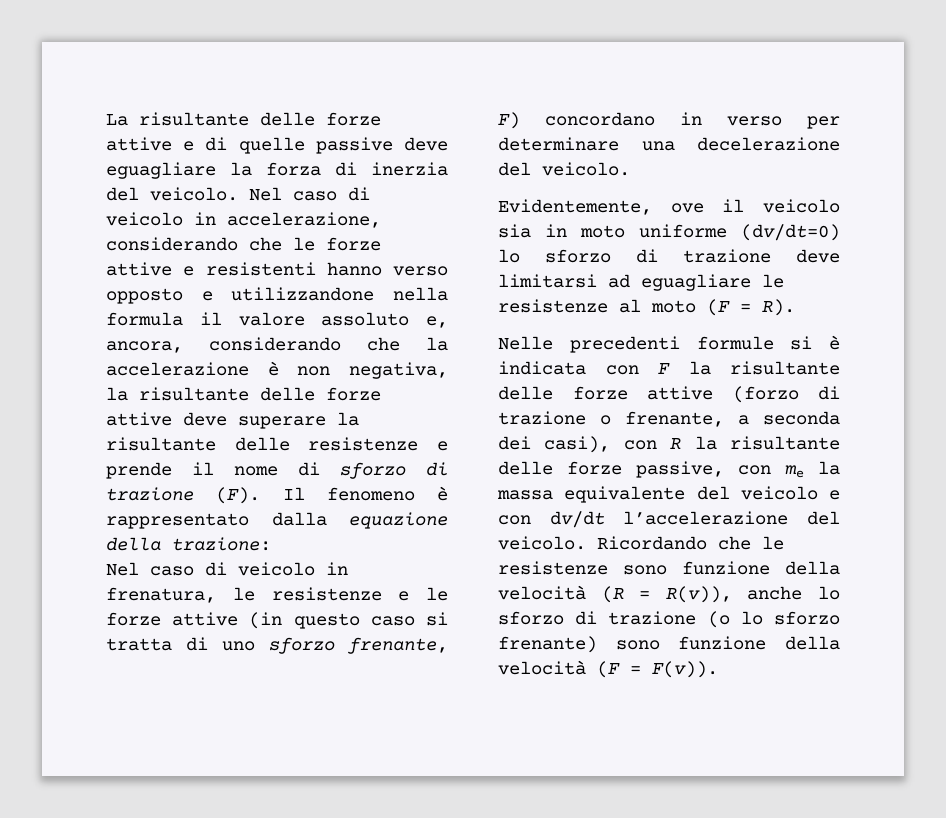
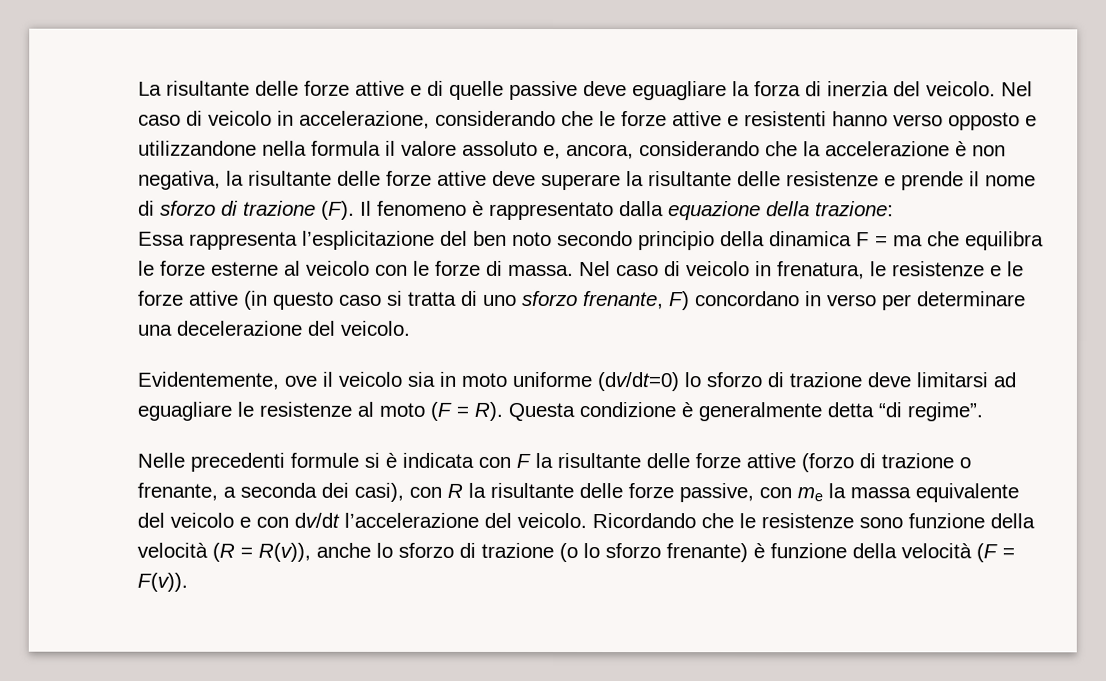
+ Essa rappresenta l’esplicitazione del ben noto secondo principio della dinamica F = ma che equilibra le forze esterne al veicolo con le forze di massa.
- Evidentemente, ove il veicolo sia in moto uniforme (dv/dt=0) lo sforzo di trazione deve limitarsi ad eguagliare le resistenze al moto (F = R).
+ Evidentemente, ove il veicolo sia in moto uniforme (dv/dt=0) lo sforzo di trazione deve limitarsi ad eguagliare le resistenze al moto (F = R). Questa condizione è generalmente detta “di regime”.
- Ricordando che le resistenze sono funzione della velocità (R = R(v)), anche lo sforzo di trazione (o lo sforzo frenante) sono funzione della velocità (F = F(v)).
+ Ricordando che le resistenze sono funzione della velocità (R = R(v)), anche lo sforzo di trazione (o lo sforzo frenante) è funzione della velocità (F = F(v)).

